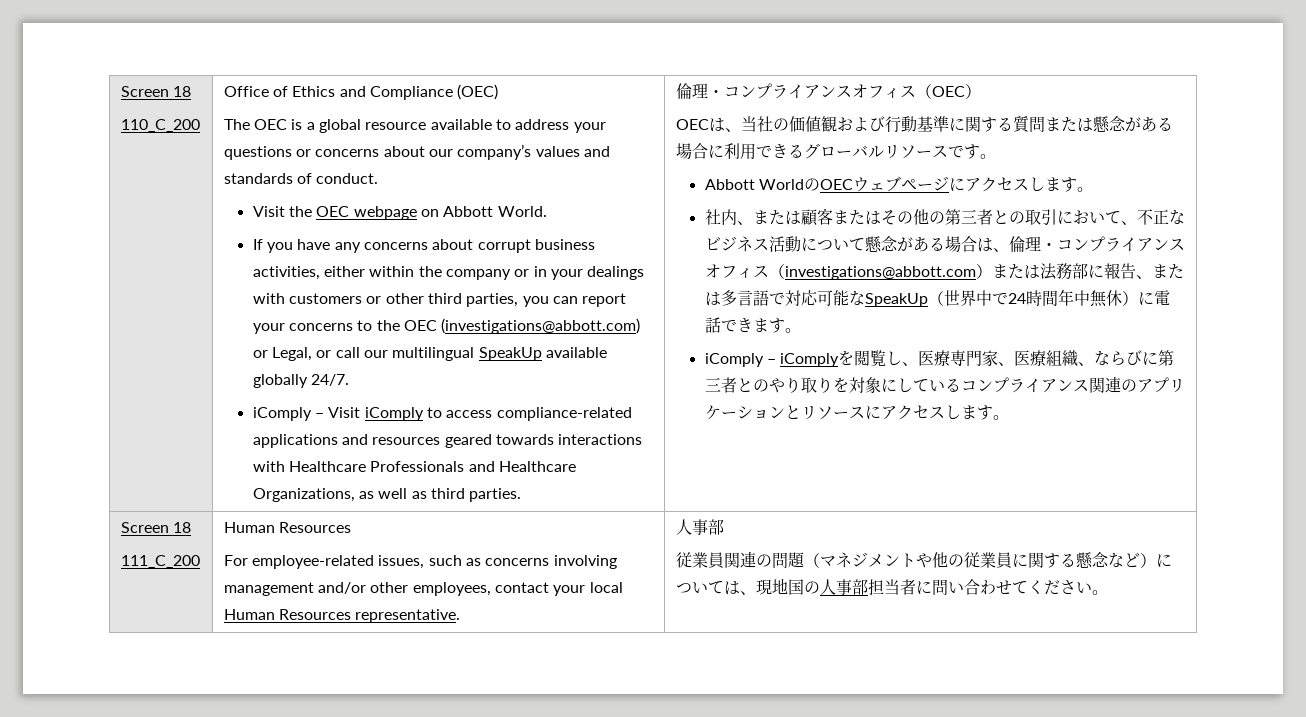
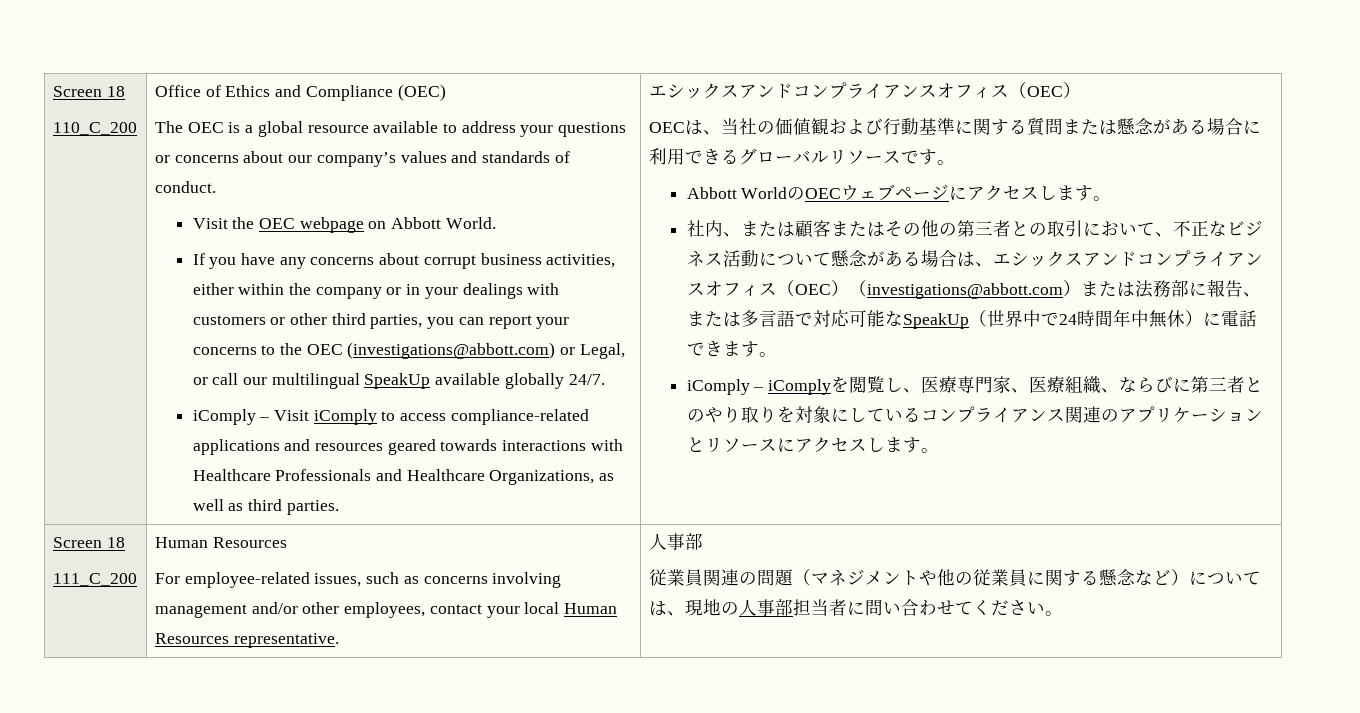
- iComply – Visit iComply to access compliance-related applications and resources geared towards interactions with Healthcare Professionals and Healthcare Organizations, as well as third parties. | 倫理・コンプライアンスオフィス（OEC）
+ iComply – Visit iComply to access compliance-related applications and resources geared towards interactions with Healthcare Professionals and Healthcare Organizations, as well as third parties. | エシックスアンドコンプライアンスオフィス（OEC）
- 社内、または顧客またはその他の第三者との取引において、不正なビジネス活動について懸念がある場合は、倫理・コンプライアンスオフィス（investigations@abbott.com）または法務部に報告、または多言語で対応可能なSpeakUp（世界中で24時間年中無休）に電話できます。
+ 社内、または顧客またはその他の第三者との取引において、不正なビジネス活動について懸念がある場合は、エシックスアンドコンプライアンスオフィス（OEC）（investigations@abbott.com）または法務部に報告、または多言語で対応可能なSpeakUp（世界中で24時間年中無休）に電話できます。
- 従業員関連の問題（マネジメントや他の従業員に関する懸念など）については、現地国の人事部担当者に問い合わせてください。
+ 従業員関連の問題（マネジメントや他の従業員に関する懸念など）については、現地の人事部担当者に問い合わせてください。

